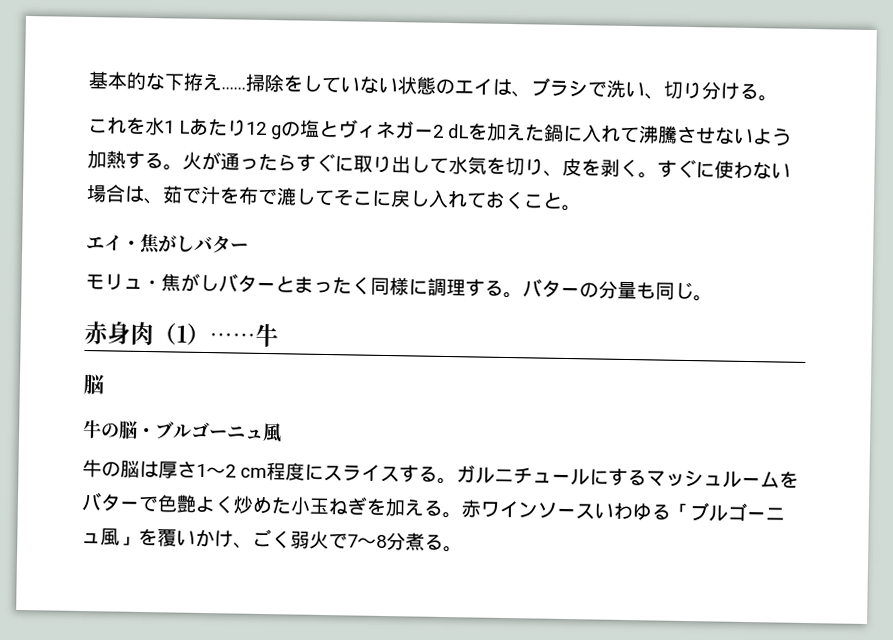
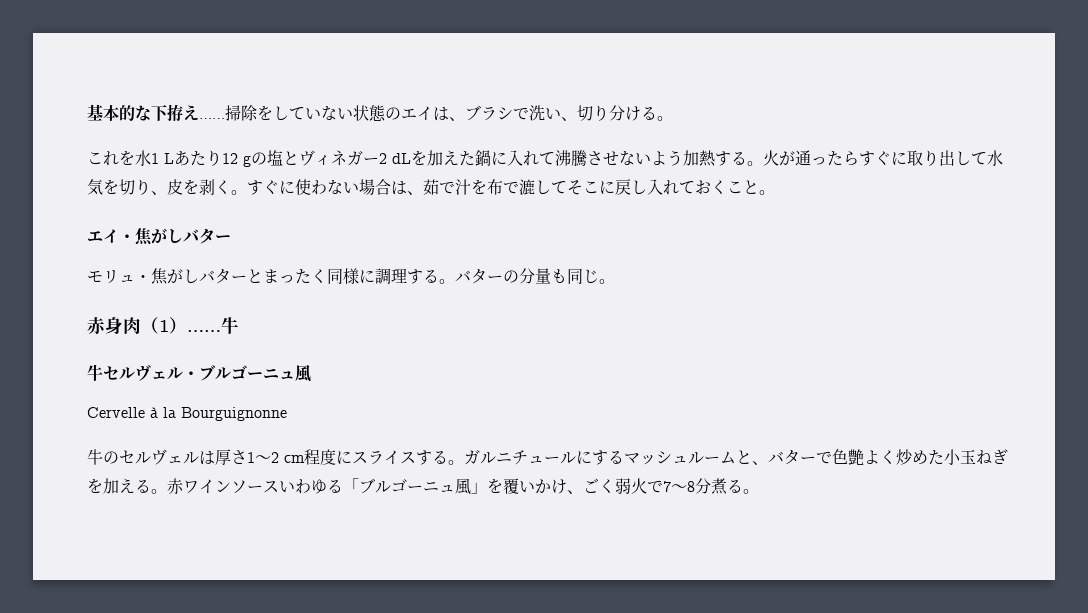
  赤身肉（1）……牛
- 脳
- 牛の脳・ブルゴーニュ風
+ 牛セルヴェル・ブルゴーニュ風
- 牛の脳は厚さ1〜2 cm程度にスライスする。
+ Cervelle à la Bourguignonne
+ 牛のセルヴェルは厚さ1〜2 cm程度にスライスする。
- ガルニチュールにするマッシュルームをバターで色艶よく炒めた小玉ねぎを加える。
+ ガルニチュールにするマッシュルームと、バターで色艶よく炒めた小玉ねぎを加える。

